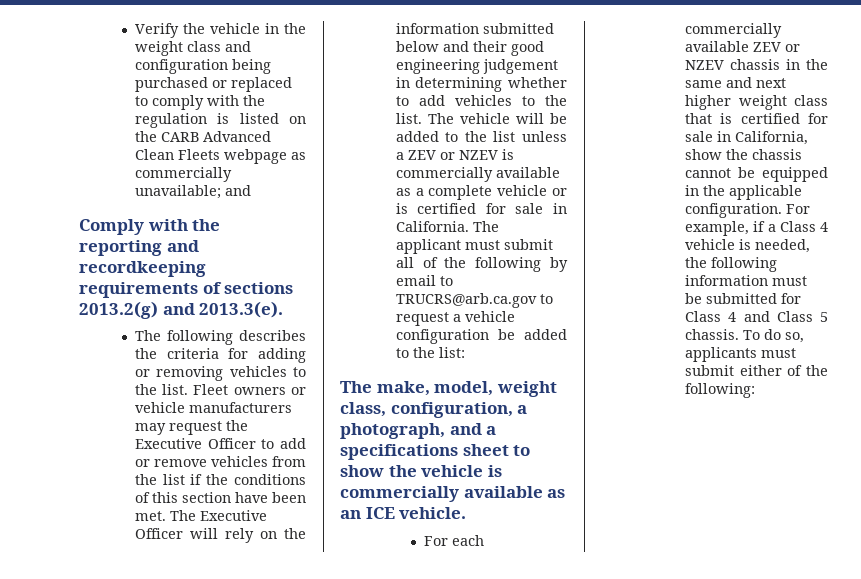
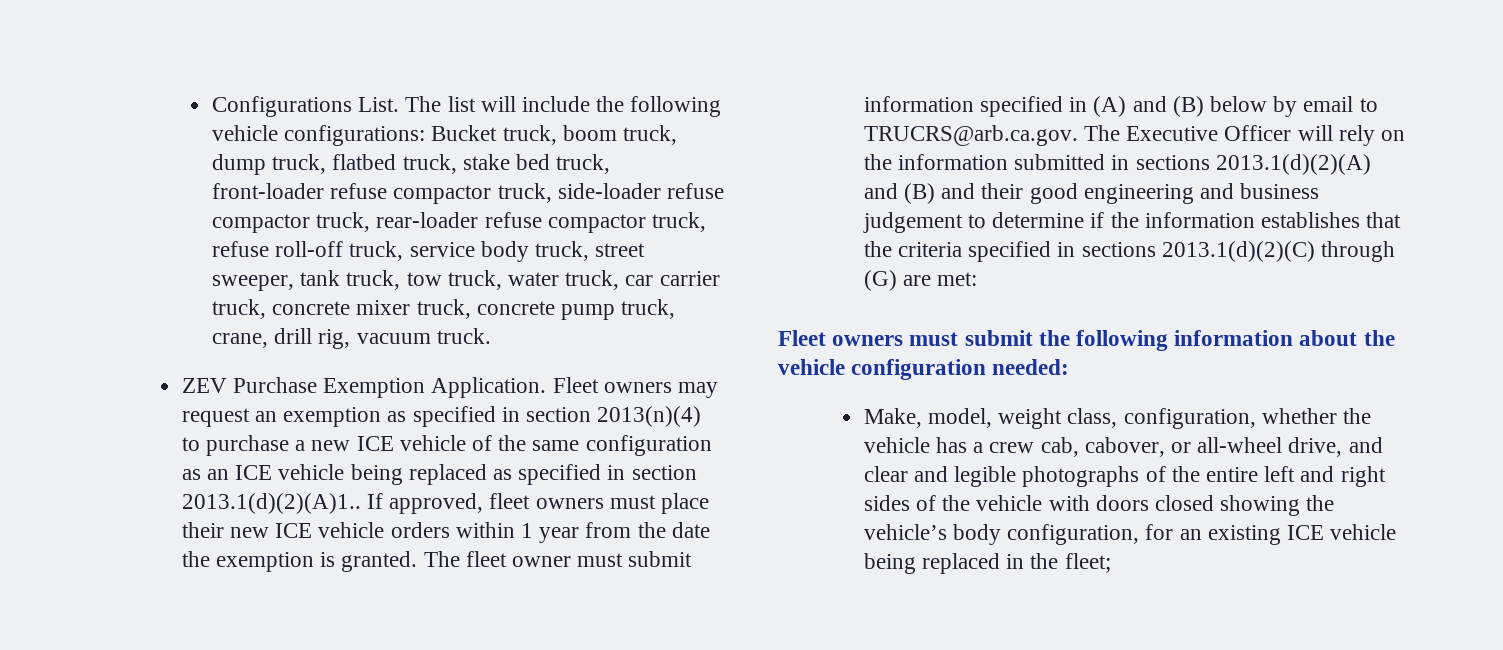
- Verify the vehicle in the weight class and configuration being purchased or replaced to comply with the regulation is listed on the CARB Advanced Clean Fleets webpage as commercially unavailable; and
- Comply with the reporting and recordkeeping requirements of sections 2013.2(g) and 2013.3(e).
- The following describes the criteria for adding or removing vehicles to the list. Fleet owners or vehicle manufacturers may request the Executive Officer to add or remove vehicles from the list if the conditions of this section have been met. The Executive Officer will rely on the information submitted below and their good engineering judgement in determining whether to add vehicles to the list. The vehicle will be added to the list unless a ZEV or NZEV is commercially available as a complete vehicle or is certified for sale in California. The applicant must submit all of the following by email to TRUCRS@arb.ca.gov to request a vehicle configuration be added to the list:
- The make, model, weight class, configuration, a photograph, and a specifications sheet to show the vehicle is commercially available as an ICE vehicle.
- For each commercially available ZEV or NZEV chassis in the same and next higher weight class that is certified for sale in California, show the chassis cannot be equipped in the applicable configuration. For example, if a Class 4 vehicle is needed, the following information must be submitted for Class 4 and Class 5 chassis. To do so, applicants must submit either of the following:
+ Configurations List. The list will include the following vehicle configurations: Bucket truck, boom truck, dump truck, flatbed truck, stake bed truck, front-loader refuse compactor truck, side-loader refuse compactor truck, rear-loader refuse compactor truck, refuse roll-off truck, service body truck, street sweeper, tank truck, tow truck, water truck, car carrier truck, concrete mixer truck, concrete pump truck, crane, drill rig, vacuum truck.
+ ZEV Purchase Exemption Application. Fleet owners may request an exemption as specified in section 2013(n)(4) to purchase a new ICE vehicle of the same configuration as an ICE vehicle being replaced as specified in section 2013.1(d)(2)(A)1.. If approved, fleet owners must place their new ICE vehicle orders within 1 year from the date the exemption is granted. The fleet owner must submit information specified in (A) and (B) below by email to TRUCRS@arb.ca.gov. The Executive Officer will rely on the information submitted in sections 2013.1(d)(2)(A) and (B) and their good engineering and business judgement to determine if the information establishes that the criteria specified in sections 2013.1(d)(2)(C) through (G) are met:
+ Fleet owners must submit the following information about the vehicle configuration needed:
+ Make, model, weight class, configuration, whether the vehicle has a crew cab, cabover, or all-wheel drive, and clear and legible photographs of the entire left and right sides of the vehicle with doors closed showing the vehicle’s body configuration, for an existing ICE vehicle being replaced in the fleet;

